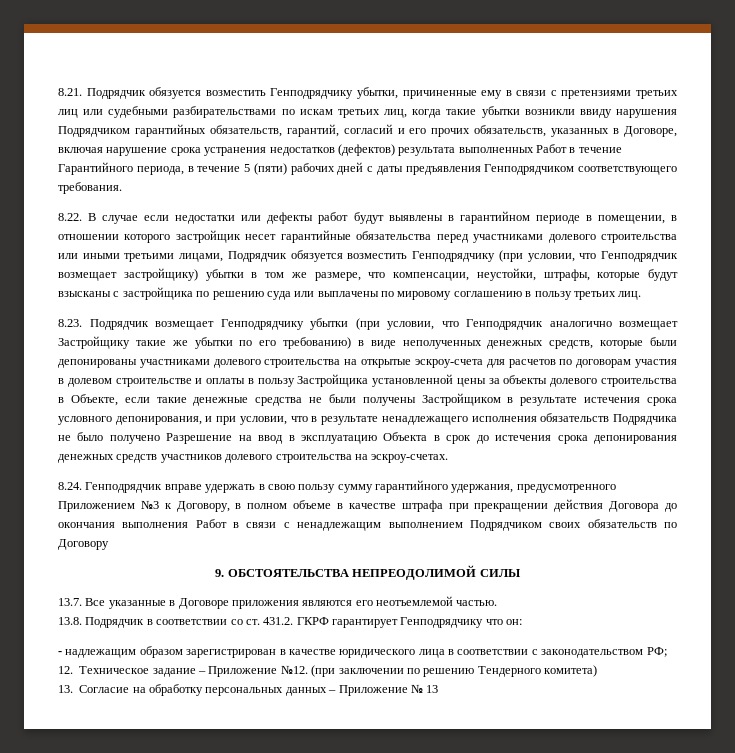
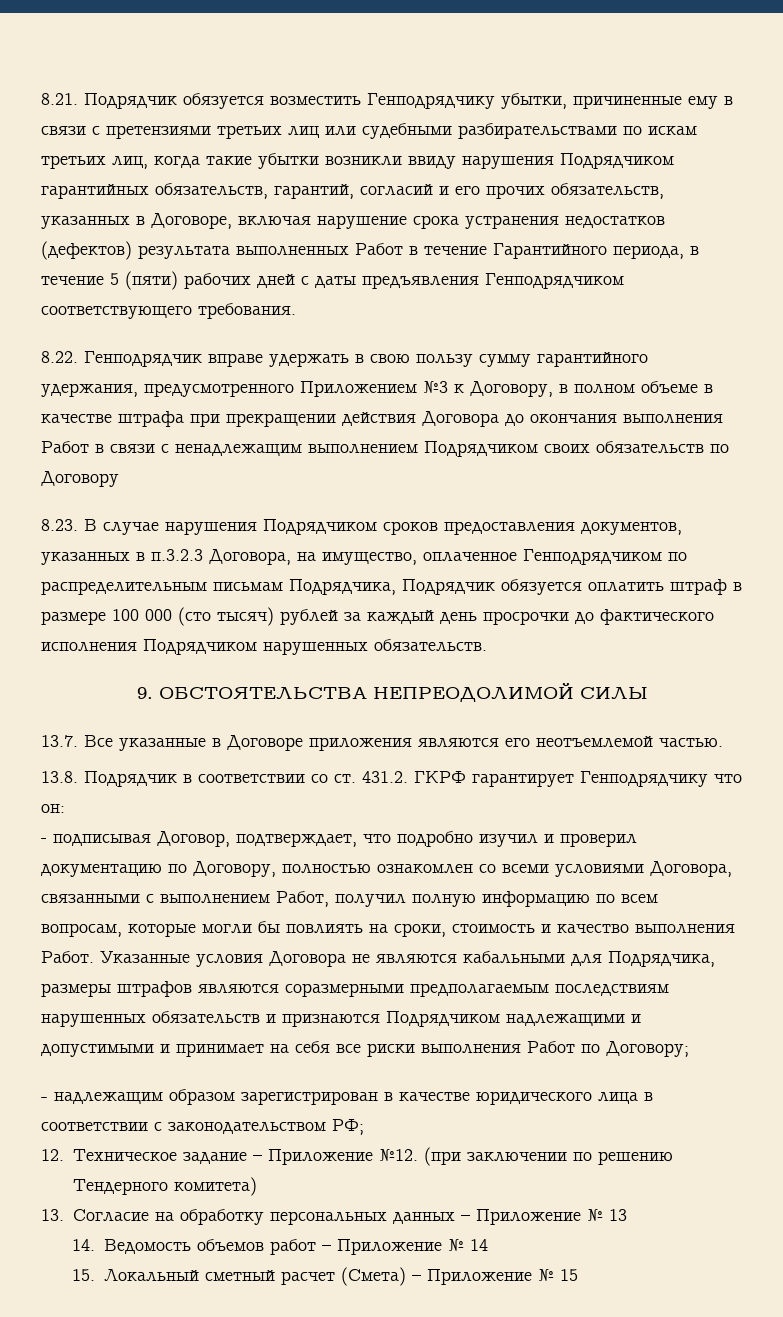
- 8.22. В случае если недостатки или дефекты работ будут выявлены в гарантийном периоде в помещении, в отношении которого застройщик несет гарантийные обязательства перед участниками долевого строительства или иными третьими лицами, Подрядчик обязуется возместить Генподрядчику (при условии, что Генподрядчик возмещает застройщику) убытки в том же размере, что компенсации, неустойки, штрафы, которые будут взысканы с застройщика по решению суда или выплачены по мировому соглашению в пользу третьих лиц.
- 8.23. Подрядчик возмещает Генподрядчику убытки (при условии, что Генподрядчик аналогично возмещает Застройщику такие же убытки по его требованию) в виде неполученных денежных средств, которые были депонированы участниками долевого строительства на открытые эскроу-счета для расчетов по договорам участия в долевом строительстве и оплаты в пользу Застройщика установленной цены за объекты долевого строительства в Объекте, если такие денежные средства не были получены Застройщиком в результате истечения срока условного депонирования, и при условии, что в результате ненадлежащего исполнения обязательств Подрядчика не было получено Разрешение на ввод в эксплуатацию Объекта в срок до истечения срока депонирования денежных средств участников долевого строительства на эскроу-счетах.
- 8.24. Генподрядчик вправе удержать в свою пользу сумму гарантийного удержания, предусмотренного Приложением №3 к Договору, в полном объеме в качестве штрафа при прекращении действия Договора до окончания выполнения Работ в связи с ненадлежащим выполнением Подрядчиком своих обязательств по Договору
+ 8.22. Генподрядчик вправе удержать в свою пользу сумму гарантийного удержания, предусмотренного Приложением №3 к Договору, в полном объеме в качестве штрафа при прекращении действия Договора до окончания выполнения Работ в связи с ненадлежащим выполнением Подрядчиком своих обязательств по Договору
+ 8.23. В случае нарушения Подрядчиком сроков предоставления документов, указанных в п.3.2.3 Договора, на имущество, оплаченное Генподрядчиком по распределительным письмам Подрядчика, Подрядчик обязуется оплатить штраф в размере 100 000 (сто тысяч) рублей за каждый день просрочки до фактического исполнения Подрядчиком нарушенных обязательств.
+ - подписывая Договор, подтверждает, что подробно изучил и проверил документацию по Договору, полностью ознакомлен со всеми условиями Договора, связанными с выполнением Работ, получил полную информацию по всем вопросам, которые могли бы повлиять на сроки, стоимость и качество выполнения Работ. Указанные условия Договора не являются кабальными для Подрядчика, размеры штрафов являются соразмерными предполагаемым последствиям нарушенных обязательств и признаются Подрядчиком надлежащими и допустимыми и принимает на себя все риски выполнения Работ по Договору;
+ 14. Ведомость объемов работ – Приложение № 14
+ 15. Локальный сметный расчет (Смета) – Приложение № 15

